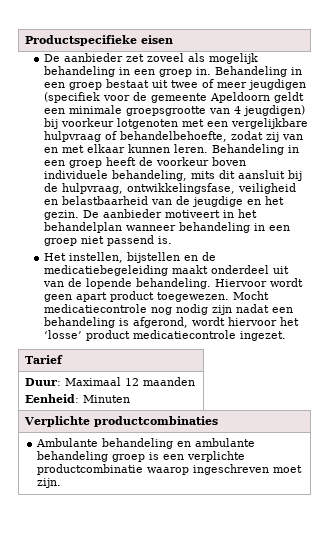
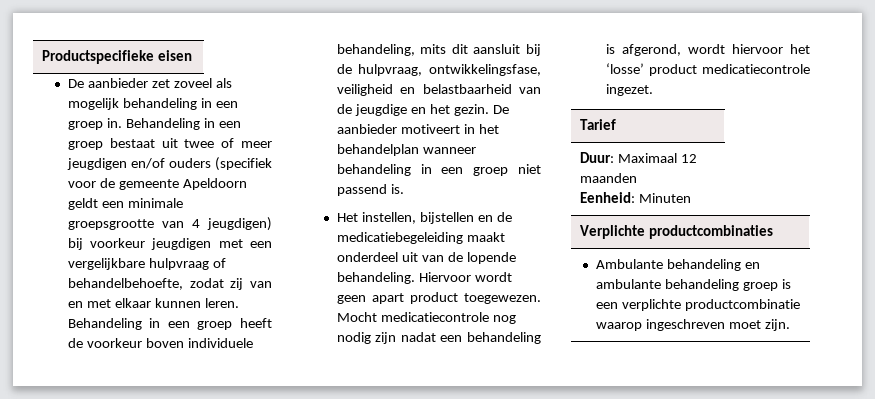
- Behandeling in een groep bestaat uit twee of meer jeugdigen (specifiek voor de gemeente Apeldoorn geldt een minimale groepsgrootte van 4 jeugdigen) bij voorkeur lotgenoten met een vergelijkbare hulpvraag of behandelbehoefte, zodat zij van en met elkaar kunnen leren.
+ Behandeling in een groep bestaat uit twee of meer jeugdigen en/of ouders (specifiek voor de gemeente Apeldoorn geldt een minimale groepsgrootte van 4 jeugdigen) bij voorkeur jeugdigen met een vergelijkbare hulpvraag of behandelbehoefte, zodat zij van en met elkaar kunnen leren.

